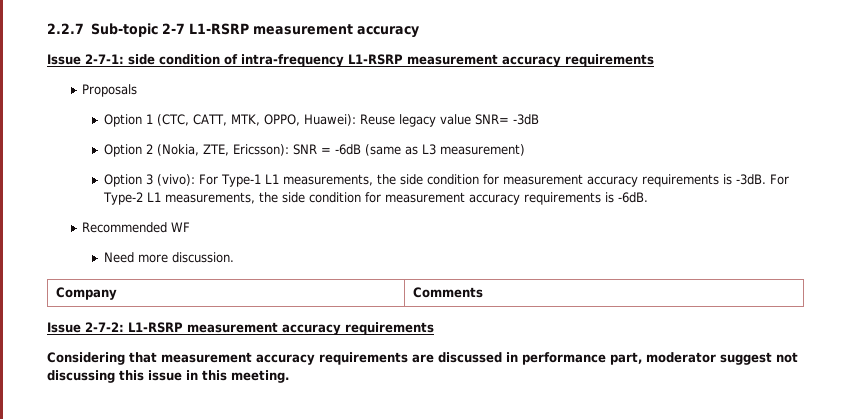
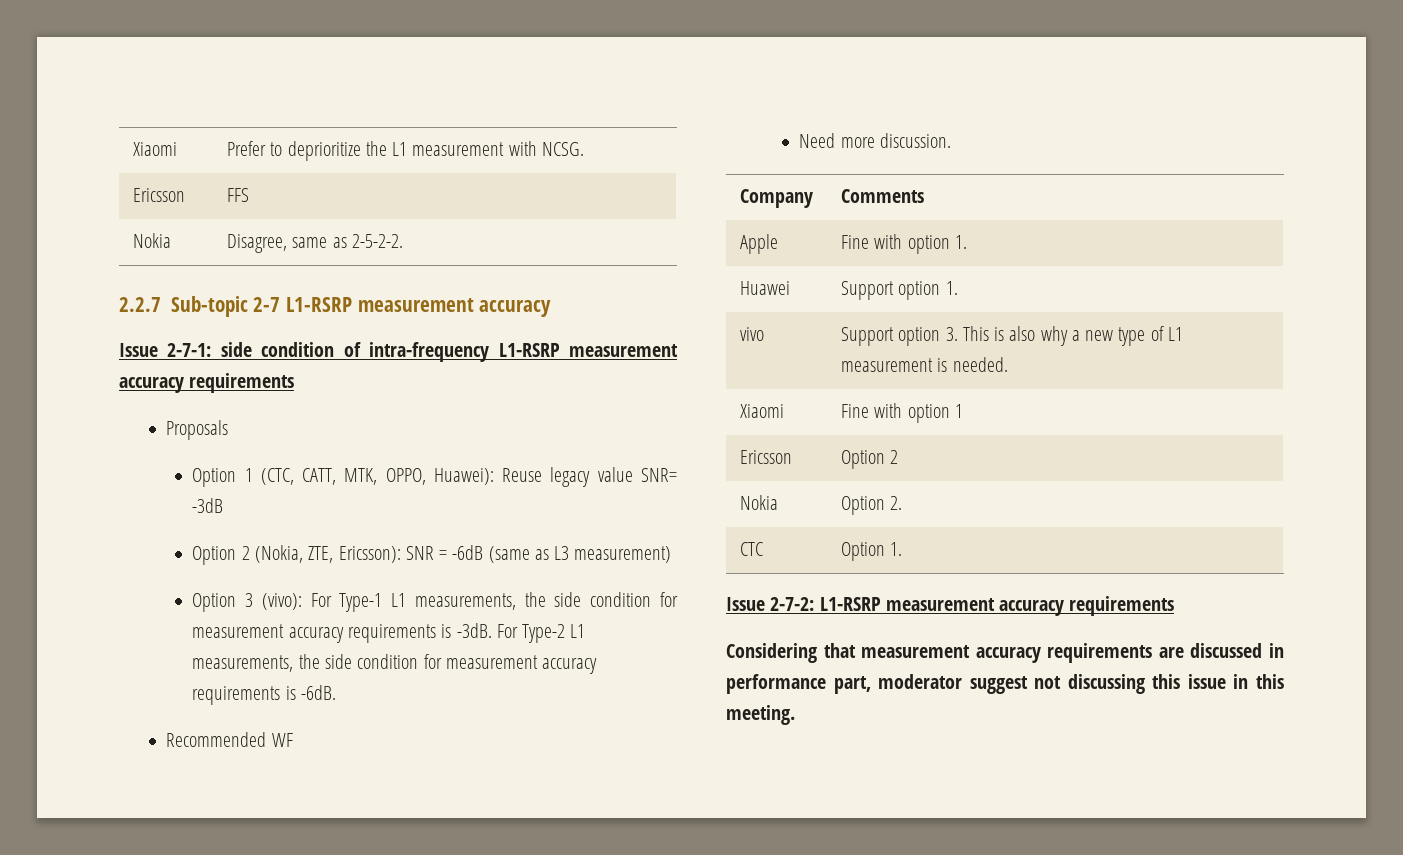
+ Xiaomi | Prefer to deprioritize the L1 measurement with NCSG.
+ Ericsson | FFS
+ Nokia | Disagree, same as 2-5-2-2.
+ Apple | Fine with option 1.
+ Huawei | Support option 1.
+ vivo | Support option 3. This is also why a new type of L1 measurement is needed.
+ Xiaomi | Fine with option 1
+ Ericsson | Option 2
+ Nokia | Option 2.
+ CTC | Option 1.

